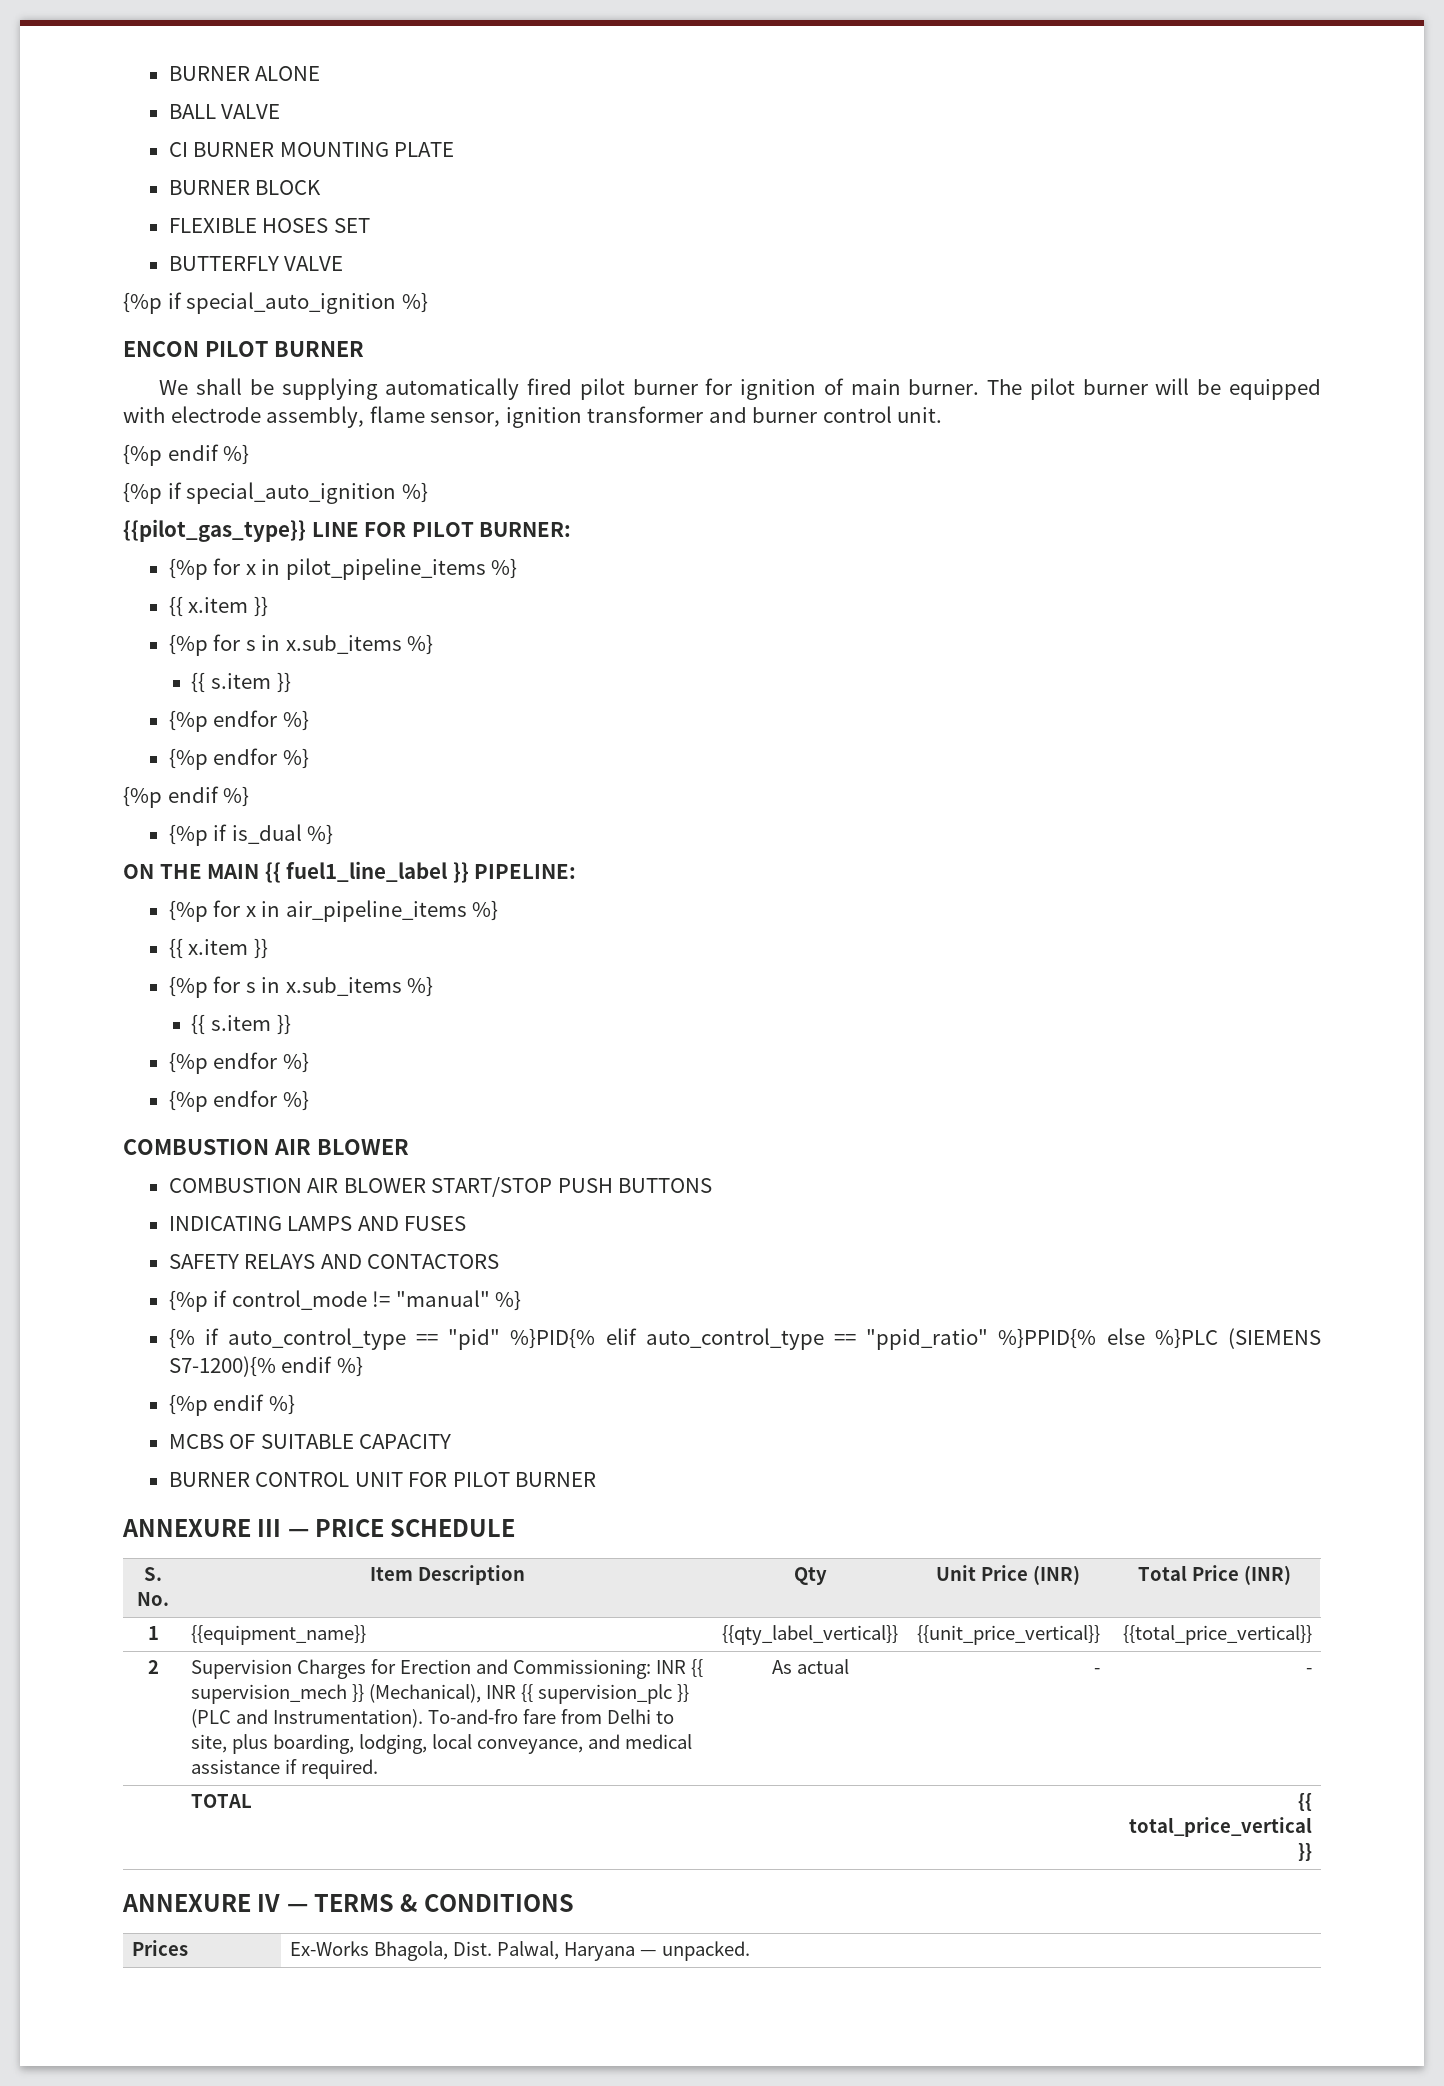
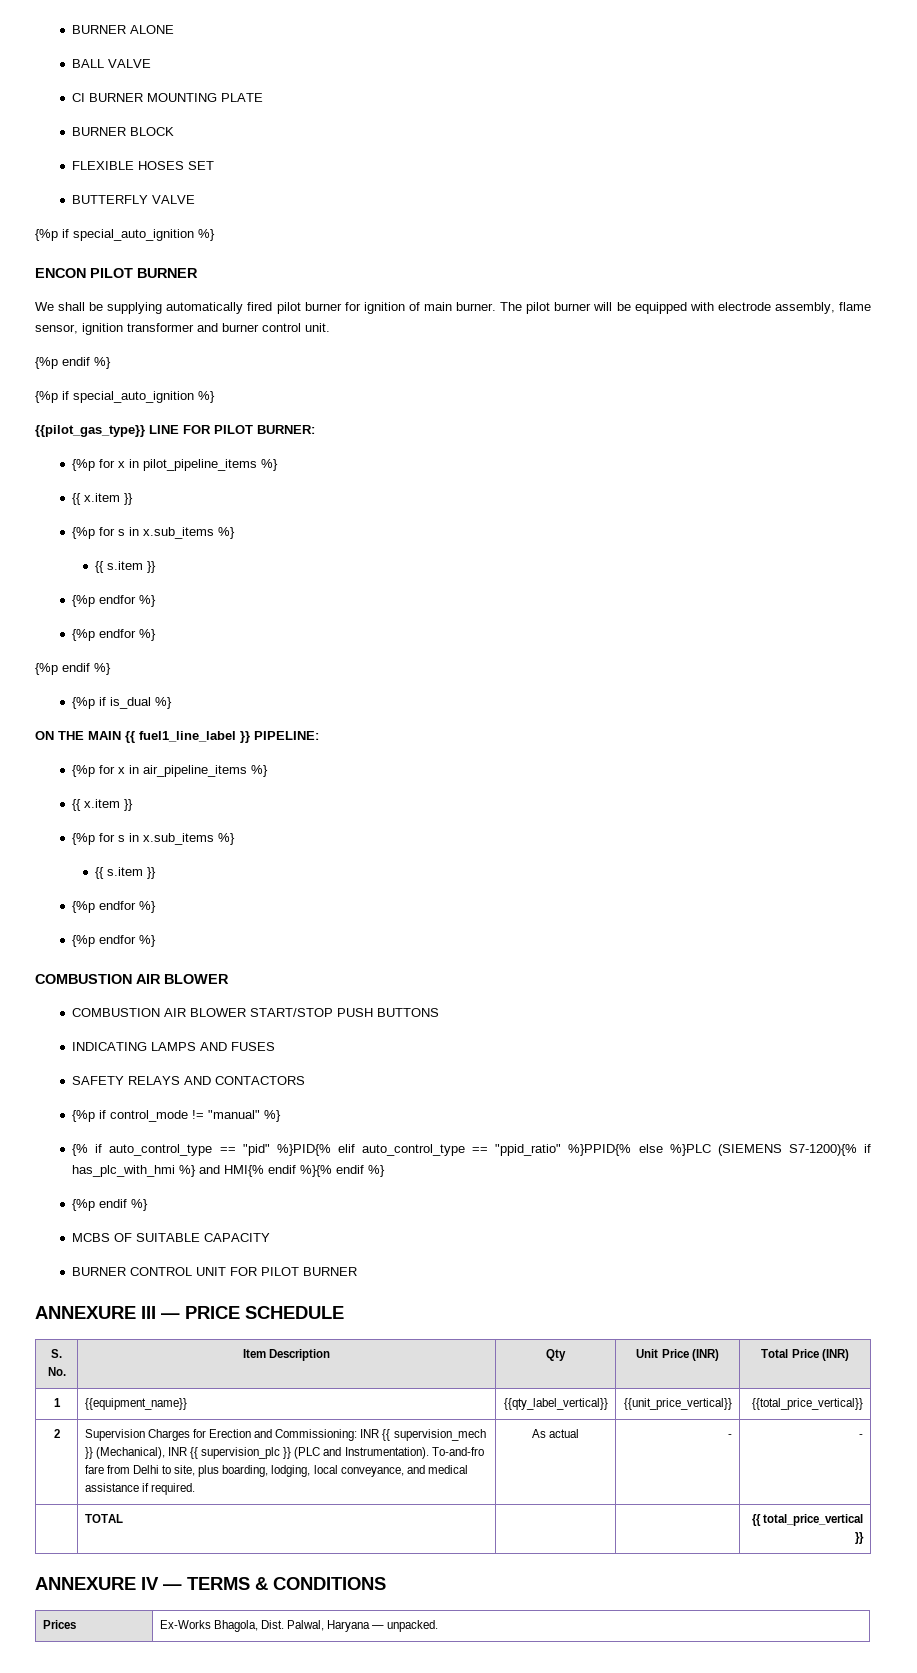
- {% if auto_control_type == "pid" %}PID{% elif auto_control_type == "ppid_ratio" %}PPID{% else %}PLC (SIEMENS S7-1200){% endif %}
+ {% if auto_control_type == "pid" %}PID{% elif auto_control_type == "ppid_ratio" %}PPID{% else %}PLC (SIEMENS S7-1200){% if has_plc_with_hmi %} and HMI{% endif %}{% endif %}

